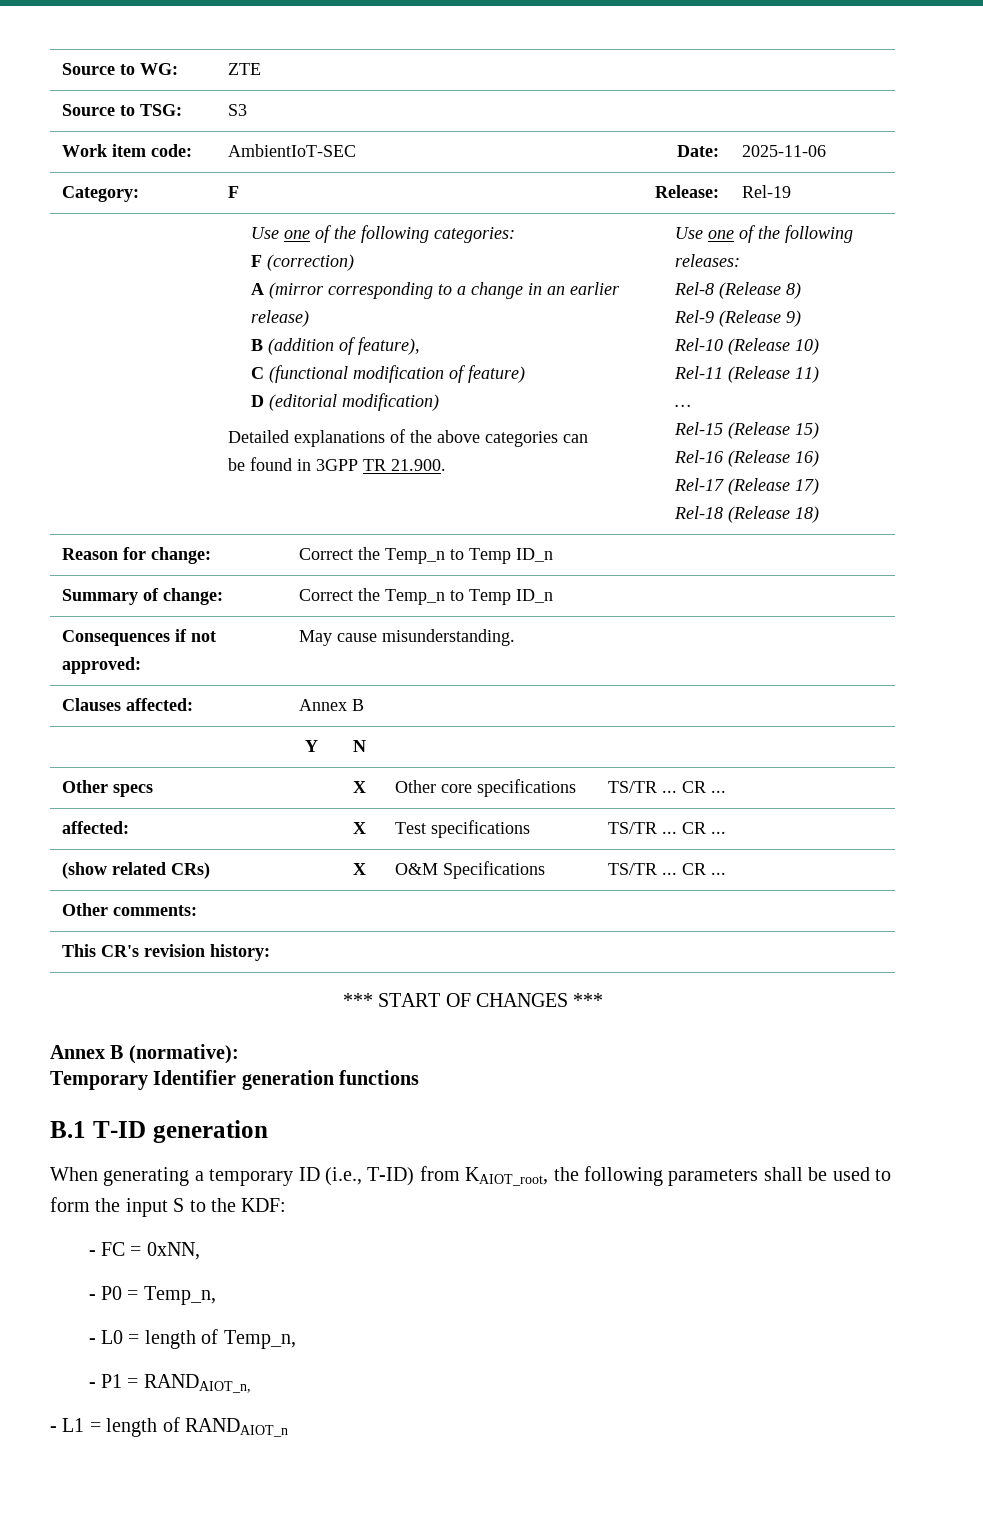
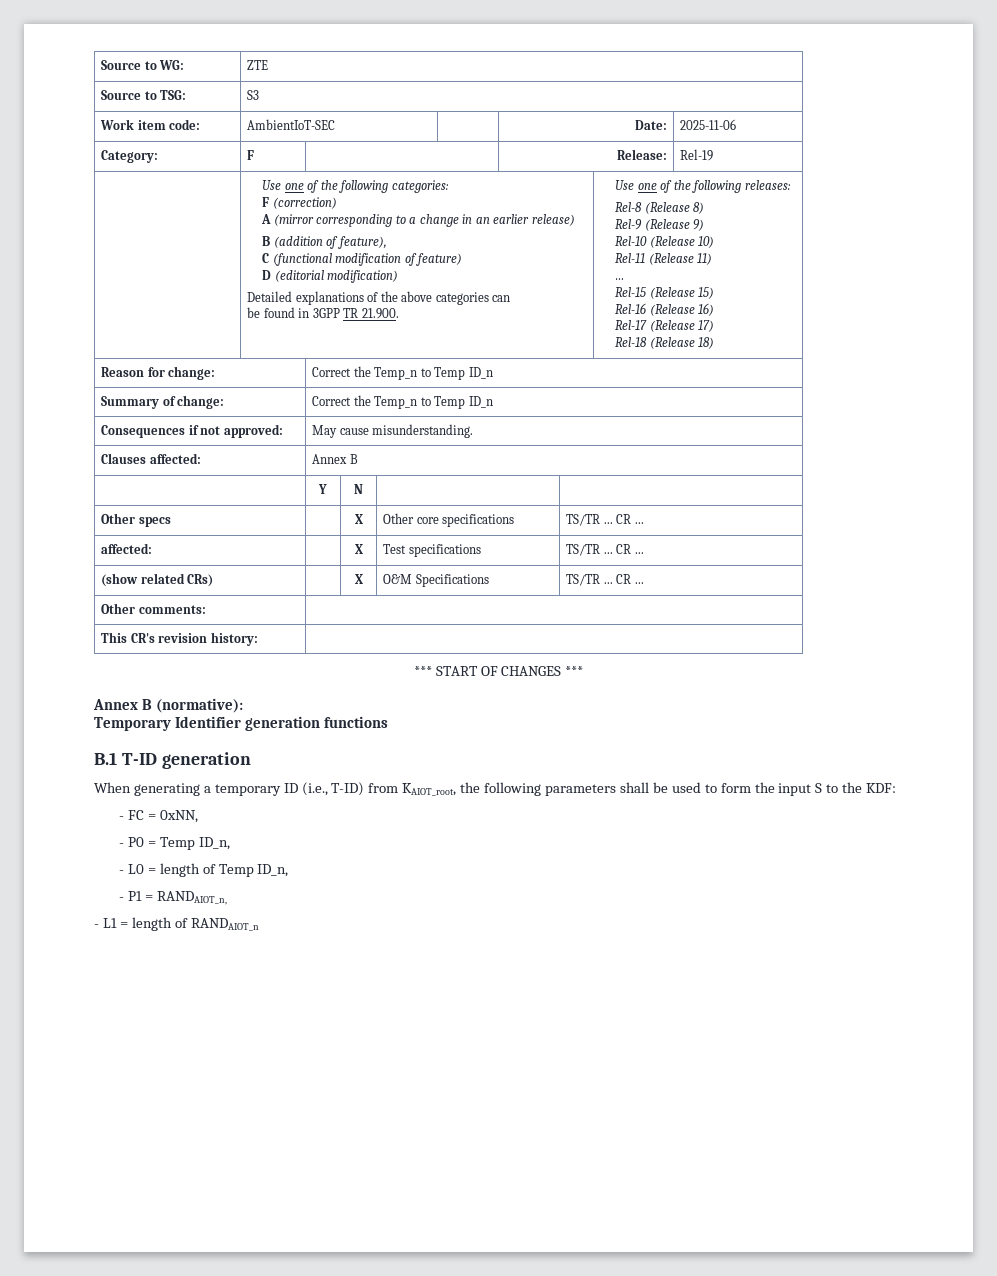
- - P0 = Temp_n,
+ - P0 = Temp ID_n,
- - L0 = length of Temp_n,
+ - L0 = length of Temp ID_n,

